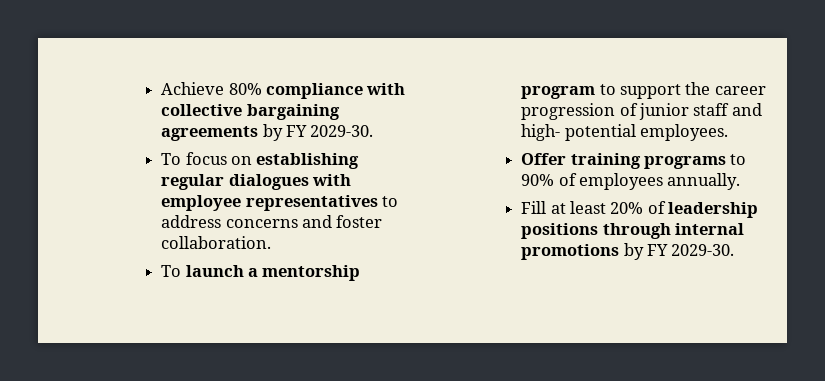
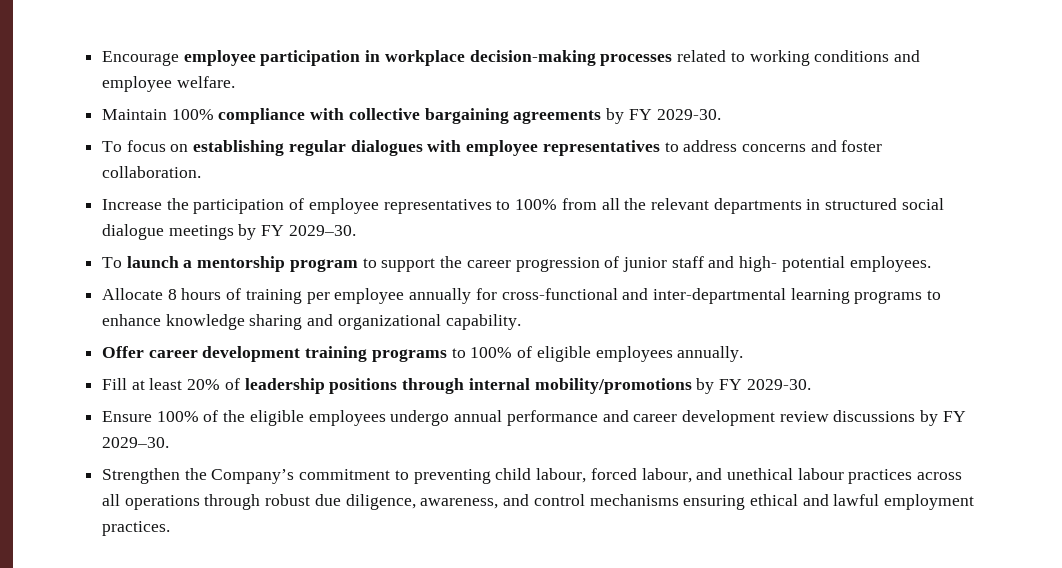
- Achieve 80% compliance with collective bargaining agreements by FY 2029-30.
+ Encourage employee participation in workplace decision-making processes related to working conditions and employee welfare.
+ Maintain 100% compliance with collective bargaining agreements by FY 2029-30.
+ Increase the participation of employee representatives to 100% from all the relevant departments in structured social dialogue meetings by FY 2029–30.
+ Allocate 8 hours of training per employee annually for cross-functional and inter-departmental learning programs to enhance knowledge sharing and organizational capability.
- Offer training programs to 90% of employees annually.
+ Offer career development training programs to 100% of eligible employees annually.
- Fill at least 20% of leadership positions through internal promotions by FY 2029-30.
+ Fill at least 20% of leadership positions through internal mobility/promotions by FY 2029-30.
+ Ensure 100% of the eligible employees undergo annual performance and career development review discussions by FY 2029–30.
+ Strengthen the Company’s commitment to preventing child labour, forced labour, and unethical labour practices across all operations through robust due diligence, awareness, and control mechanisms ensuring ethical and lawful employment practices.

